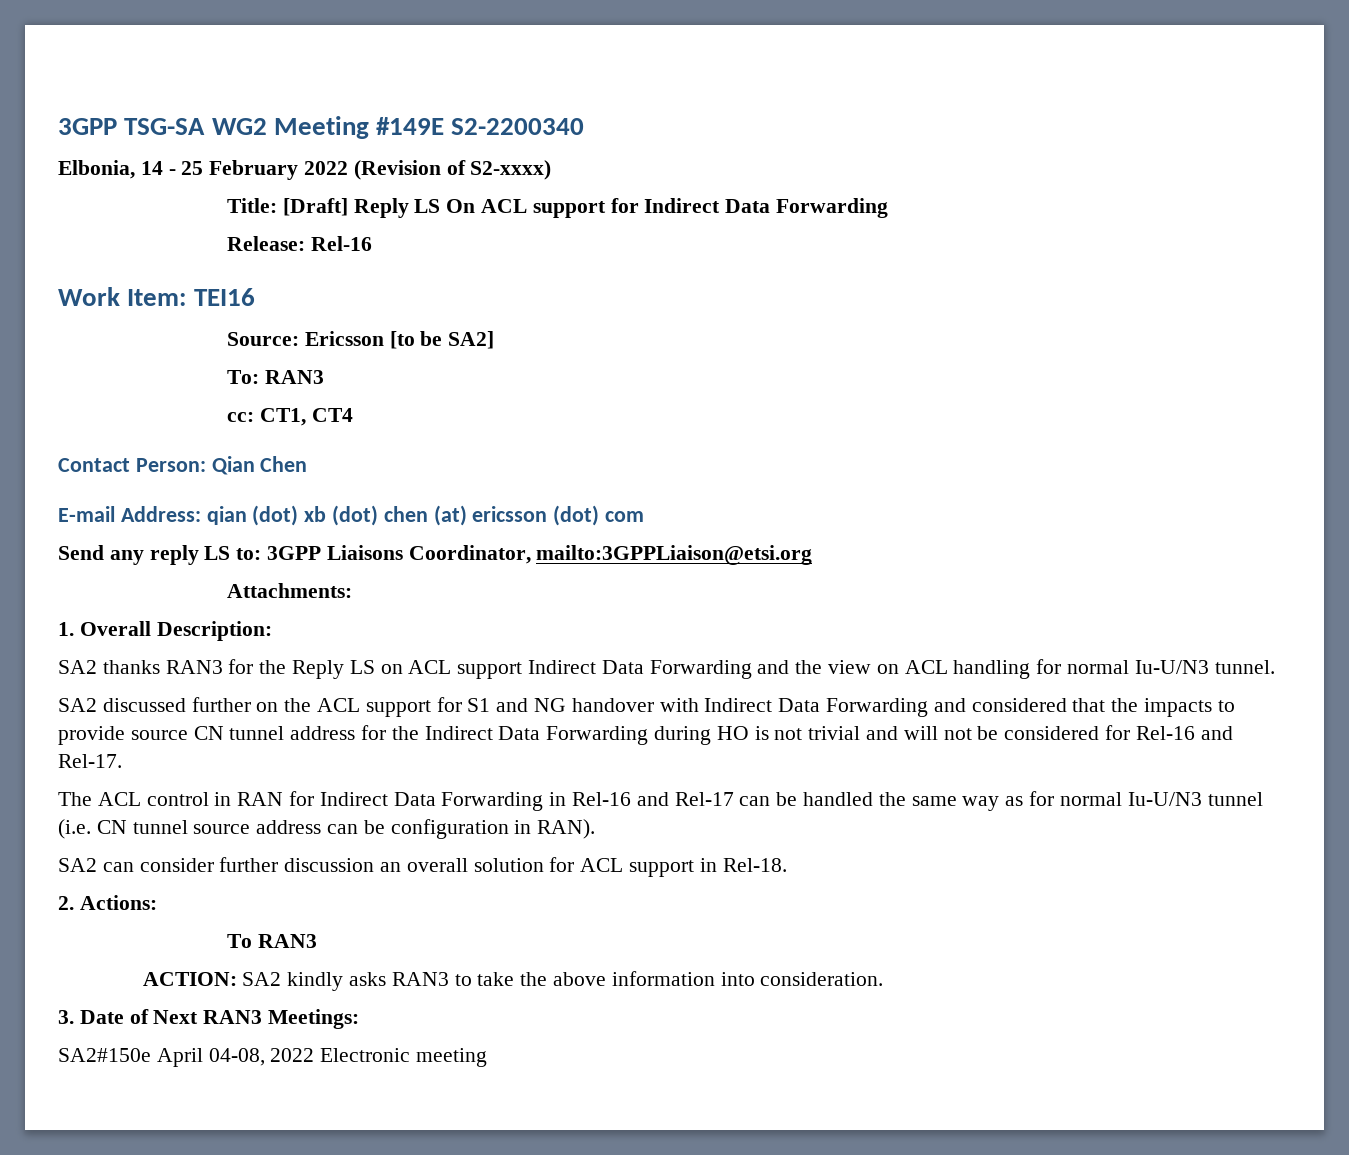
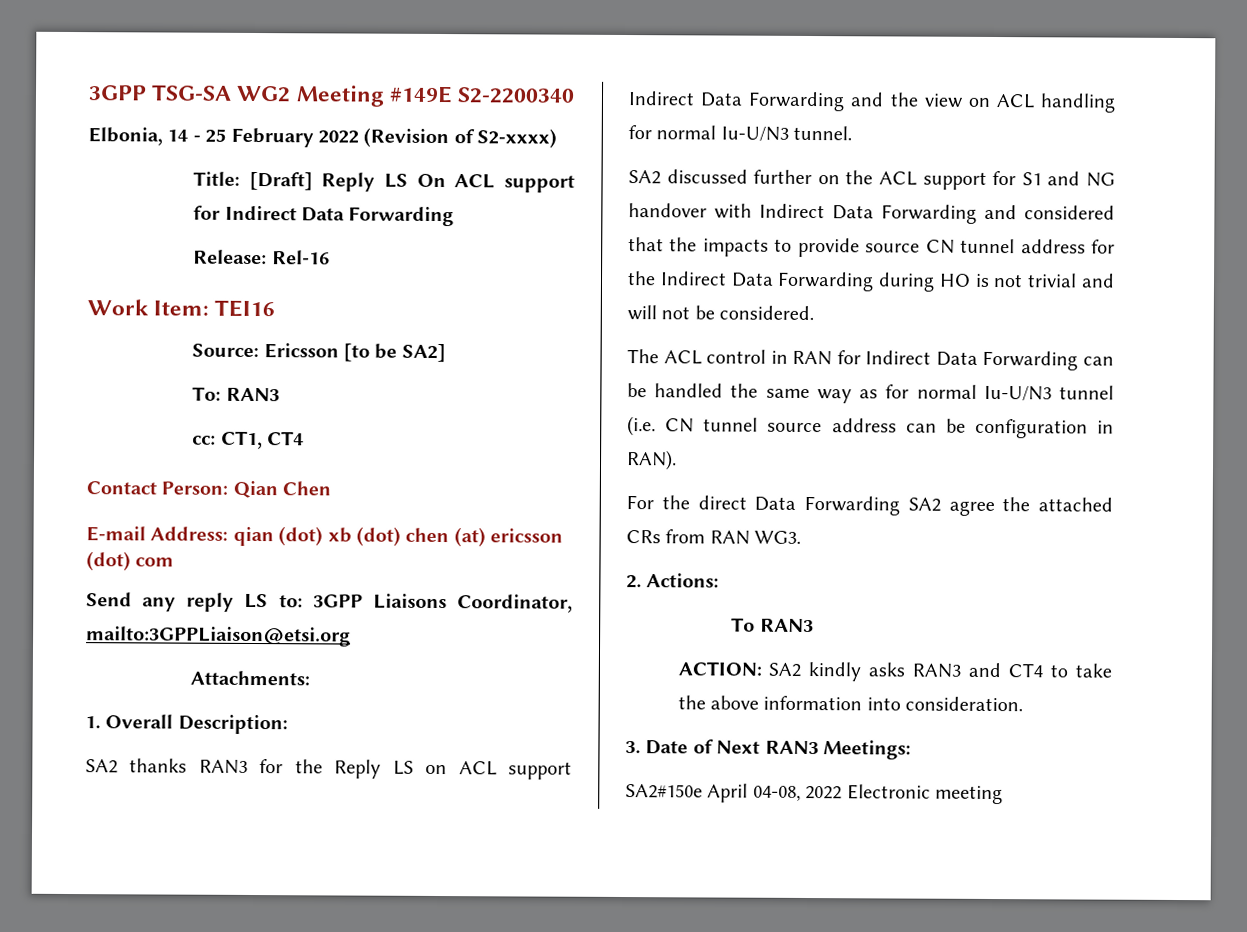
- SA2 discussed further on the ACL support for S1 and NG handover with Indirect Data Forwarding and considered that the impacts to provide source CN tunnel address for the Indirect Data Forwarding during HO is not trivial and will not be considered for Rel-16 and Rel-17.
+ SA2 discussed further on the ACL support for S1 and NG handover with Indirect Data Forwarding and considered that the impacts to provide source CN tunnel address for the Indirect Data Forwarding during HO is not trivial and will not be considered.
- The ACL control in RAN for Indirect Data Forwarding in Rel-16 and Rel-17 can be handled the same way as for normal Iu-U/N3 tunnel (i.e. CN tunnel source address can be configuration in RAN).
+ The ACL control in RAN for Indirect Data Forwarding can be handled the same way as for normal Iu-U/N3 tunnel (i.e. CN tunnel source address can be configuration in RAN).
- SA2 can consider further discussion an overall solution for ACL support in Rel-18.
+ For the direct Data Forwarding SA2 agree the attached CRs from RAN WG3.
- ACTION: SA2 kindly asks RAN3 to take the above information into consideration.
+ ACTION: SA2 kindly asks RAN3 and CT4 to take the above information into consideration.

